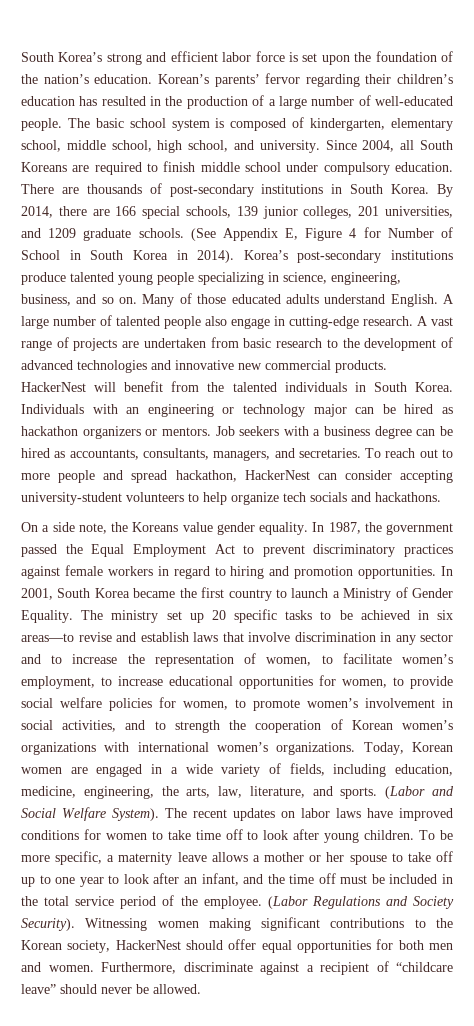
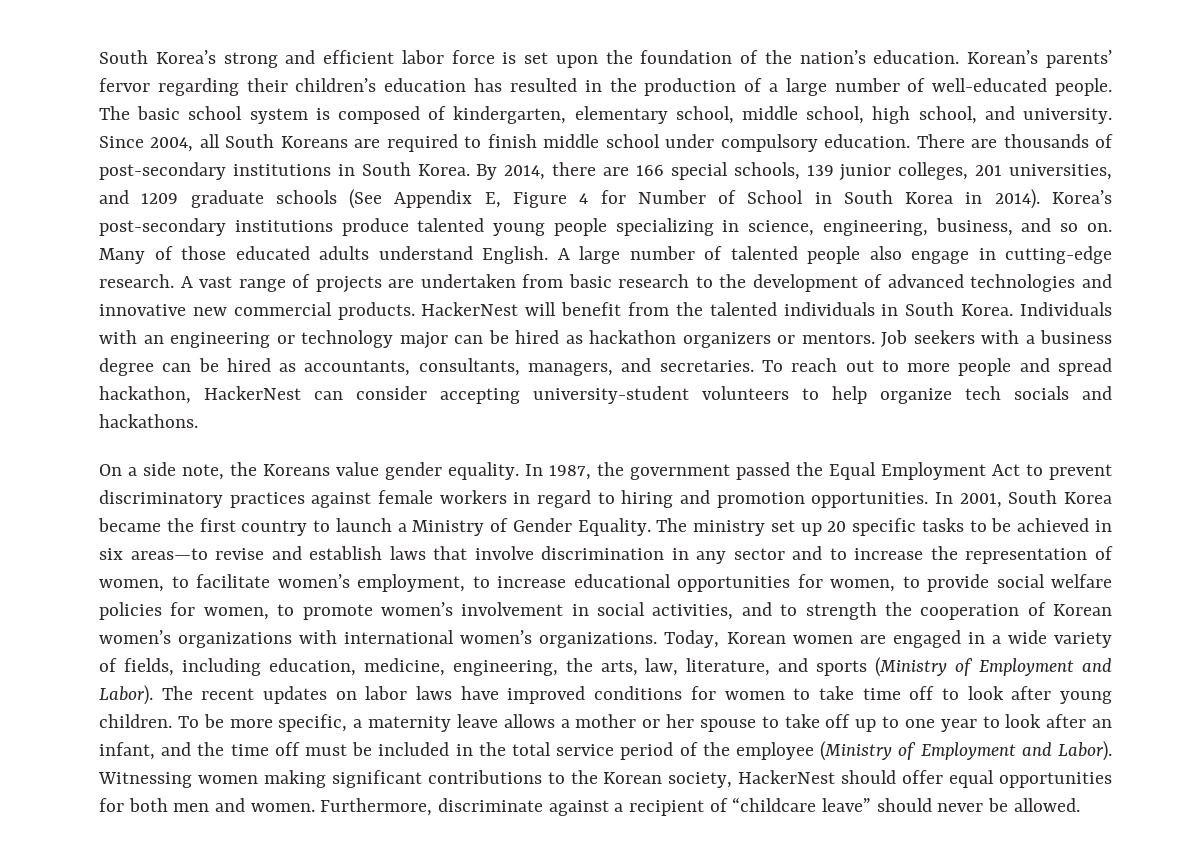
- By 2014, there are 166 special schools, 139 junior colleges, 201 universities, and 1209 graduate schools. (See Appendix E, Figure 4 for Number of School in South Korea in 2014).
+ By 2014, there are 166 special schools, 139 junior colleges, 201 universities, and 1209 graduate schools (See Appendix E, Figure 4 for Number of School in South Korea in 2014).
- Today, Korean women are engaged in a wide variety of fields, including education, medicine, engineering, the arts, law, literature, and sports. (Labor and Social Welfare System).
+ Today, Korean women are engaged in a wide variety of fields, including education, medicine, engineering, the arts, law, literature, and sports (Ministry of Employment and Labor).
- To be more specific, a maternity leave allows a mother or her spouse to take off up to one year to look after an infant, and the time off must be included in the total service period of the employee. (Labor Regulations and Society Security).
+ To be more specific, a maternity leave allows a mother or her spouse to take off up to one year to look after an infant, and the time off must be included in the total service period of the employee (Ministry of Employment and Labor).

